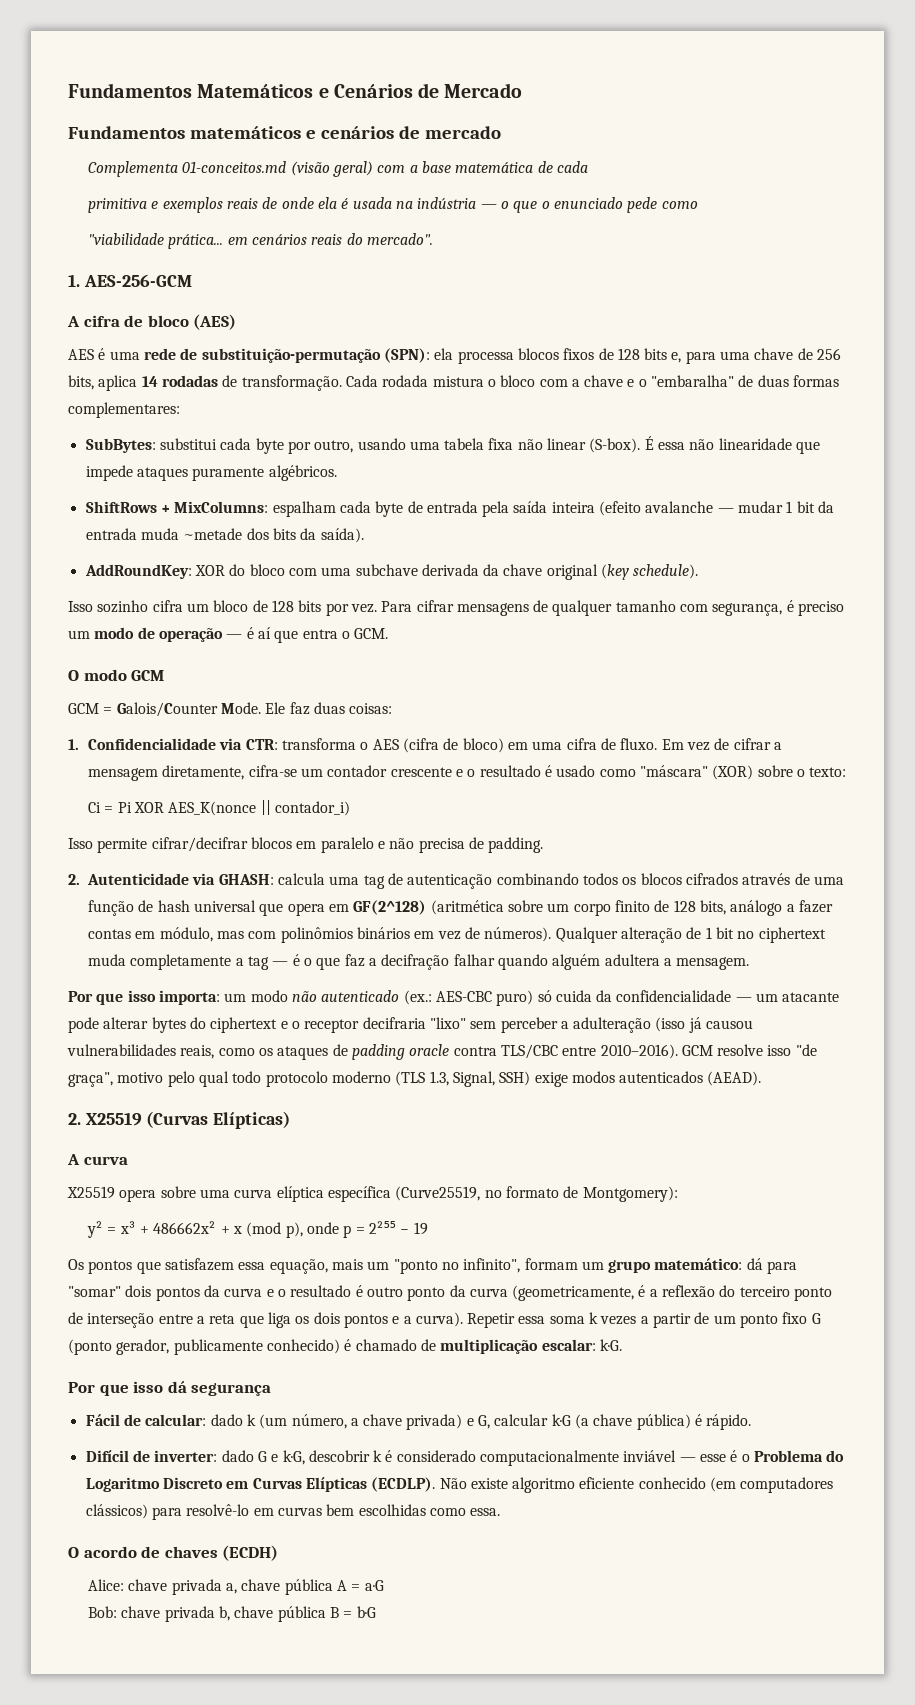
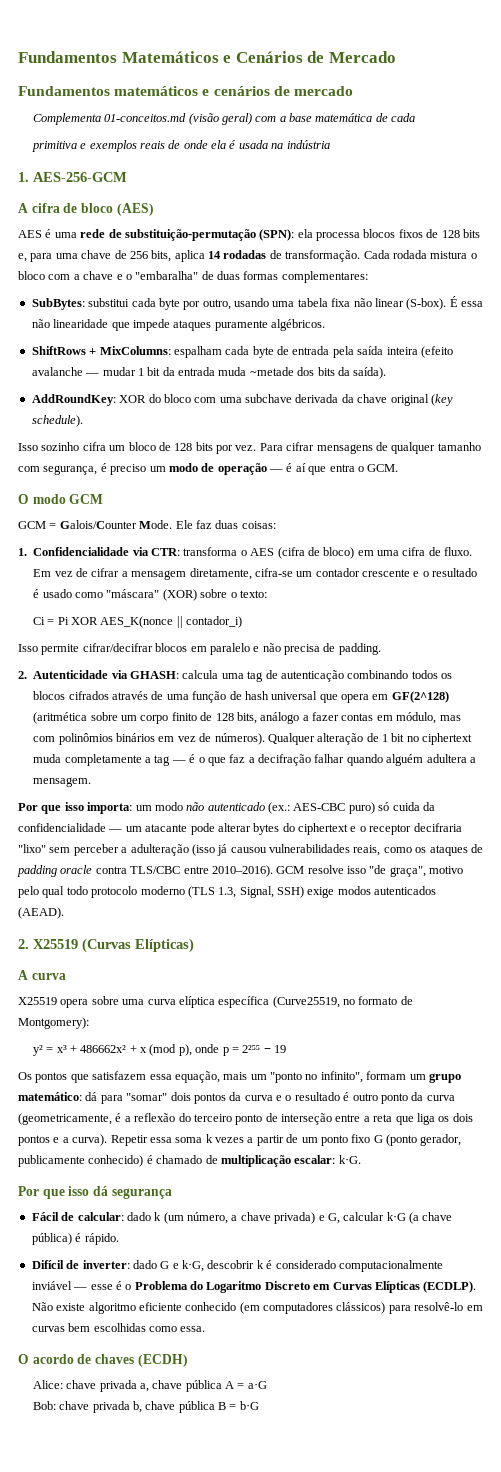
- primitiva e exemplos reais de onde ela é usada na indústria — o que o enunciado pede como
- "viabilidade prática... em cenários reais do mercado".
+ primitiva e exemplos reais de onde ela é usada na indústria

